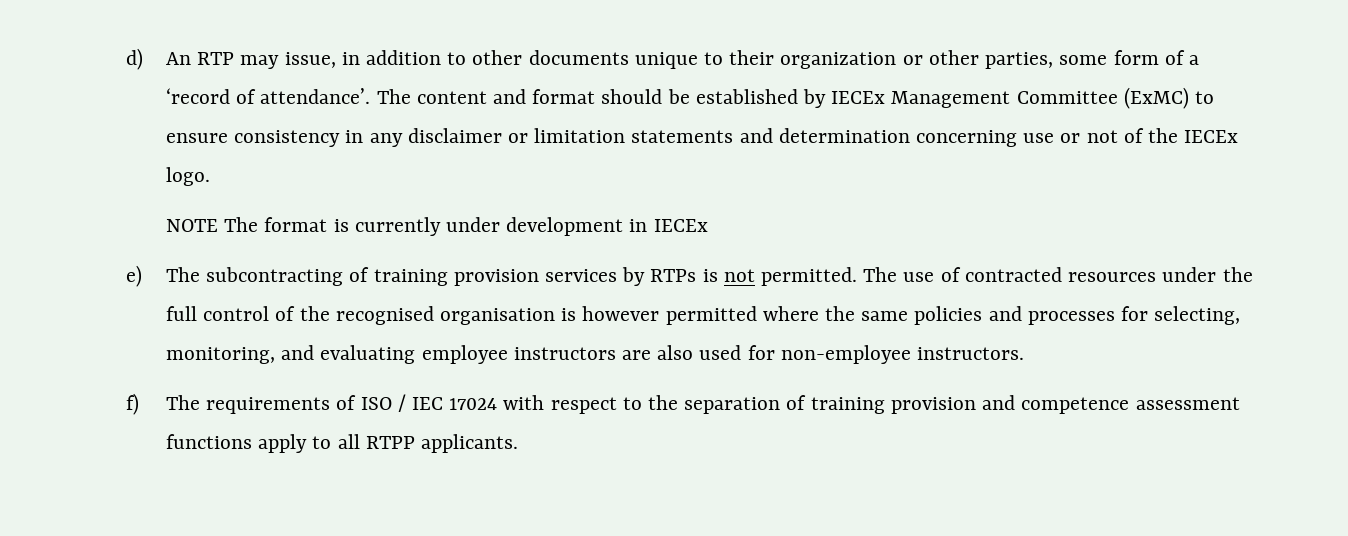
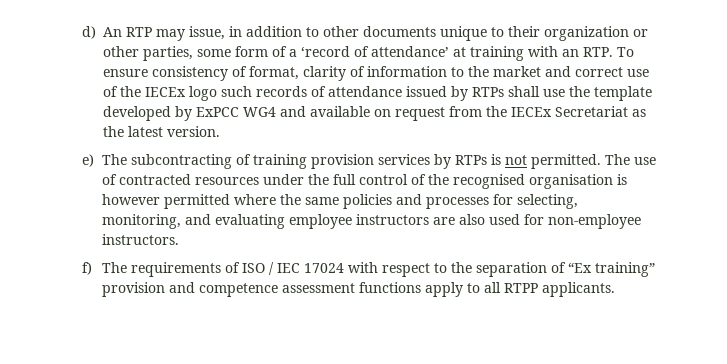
- d) An RTP may issue, in addition to other documents unique to their organization or other parties, some form of a ‘record of attendance’. The content and format should be established by IECEx Management Committee (ExMC) to ensure consistency in any disclaimer or limitation statements and determination concerning use or not of the IECEx logo.
- NOTE The format is currently under development in IECEx
+ d) An RTP may issue, in addition to other documents unique to their organization or other parties, some form of a ‘record of attendance’ at training with an RTP. To ensure consistency of format, clarity of information to the market and correct use of the IECEx logo such records of attendance issued by RTPs shall use the template developed by ExPCC WG4 and available on request from the IECEx Secretariat as the latest version.
- f) The requirements of ISO / IEC 17024 with respect to the separation of training provision and competence assessment functions apply to all RTPP applicants.
+ f) The requirements of ISO / IEC 17024 with respect to the separation of “Ex training” provision and competence assessment functions apply to all RTPP applicants.

